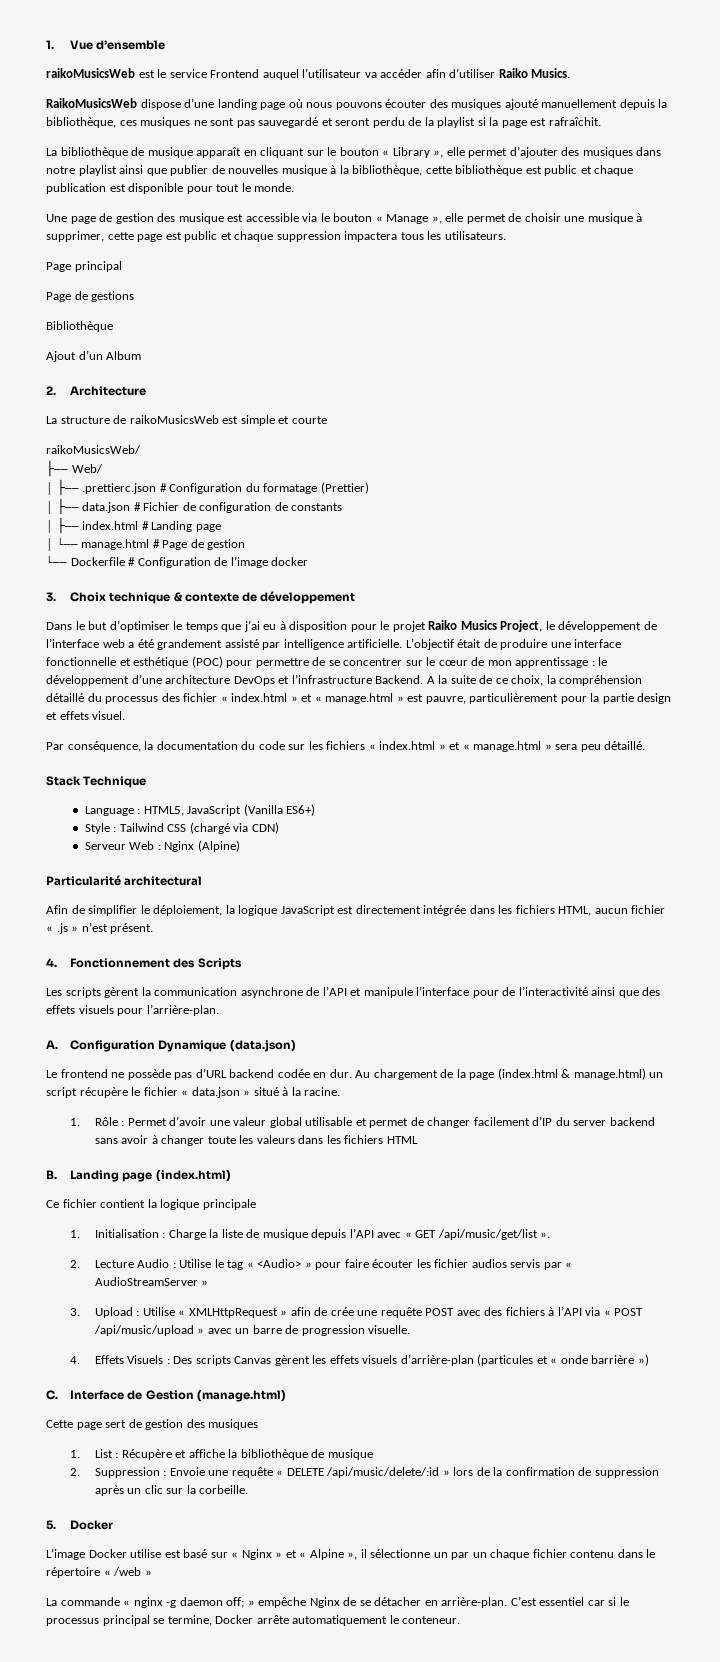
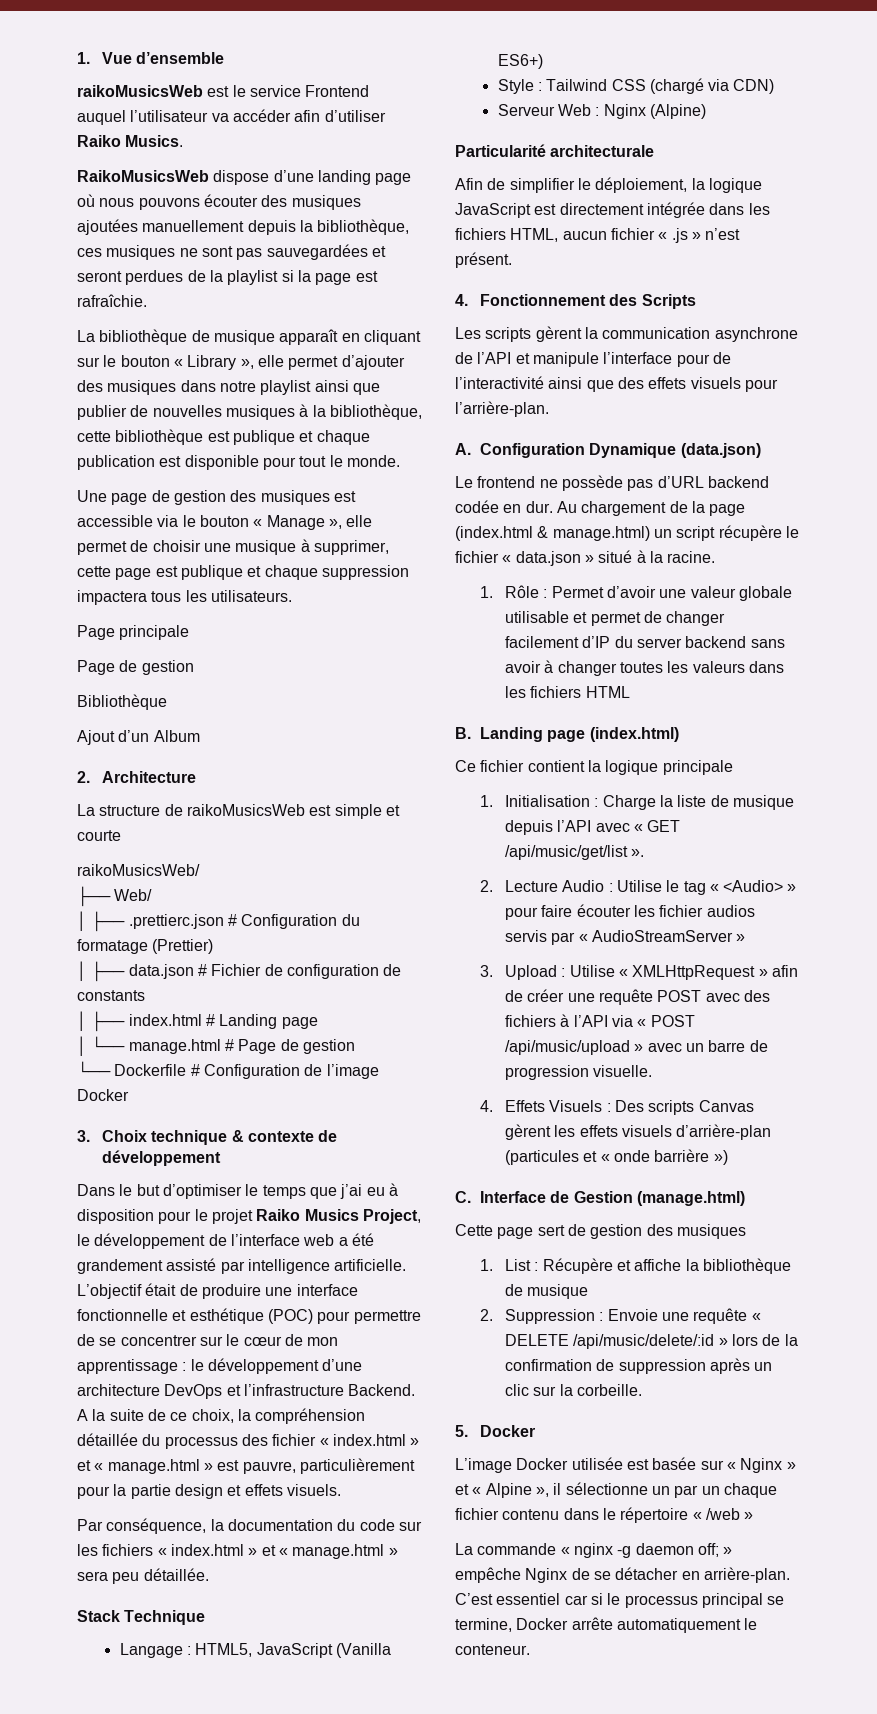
- RaikoMusicsWeb dispose d’une landing page où nous pouvons écouter des musiques ajouté manuellement depuis la bibliothèque, ces musiques ne sont pas sauvegardé et seront perdu de la playlist si la page est rafraîchit.
+ RaikoMusicsWeb dispose d’une landing page où nous pouvons écouter des musiques ajoutées manuellement depuis la bibliothèque, ces musiques ne sont pas sauvegardées et seront perdues de la playlist si la page est rafraîchie.
- La bibliothèque de musique apparaît en cliquant sur le bouton « Library », elle permet d’ajouter des musiques dans notre playlist ainsi que publier de nouvelles musique à la bibliothèque, cette bibliothèque est public et chaque publication est disponible pour tout le monde.
+ La bibliothèque de musique apparaît en cliquant sur le bouton « Library », elle permet d’ajouter des musiques dans notre playlist ainsi que publier de nouvelles musiques à la bibliothèque, cette bibliothèque est publique et chaque publication est disponible pour tout le monde.
- Une page de gestion des musique est accessible via le bouton « Manage », elle permet de choisir une musique à supprimer, cette page est public et chaque suppression impactera tous les utilisateurs.
+ Une page de gestion des musiques est accessible via le bouton « Manage », elle permet de choisir une musique à supprimer, cette page est publique et chaque suppression impactera tous les utilisateurs.
- Page principal
- Page de gestions
+ Page principale
+ Page de gestion
- └── Dockerfile # Configuration de l’image docker
+ └── Dockerfile # Configuration de l’image Docker
- A la suite de ce choix, la compréhension détaillé du processus des fichier « index.html » et « manage.html » est pauvre, particulièrement pour la partie design et effets visuel.
+ A la suite de ce choix, la compréhension détaillée du processus des fichier « index.html » et « manage.html » est pauvre, particulièrement pour la partie design et effets visuels.
- Par conséquence, la documentation du code sur les fichiers « index.html » et « manage.html » sera peu détaillé.
+ Par conséquence, la documentation du code sur les fichiers « index.html » et « manage.html » sera peu détaillée.
- Language : HTML5, JavaScript (Vanilla ES6+)
+ Langage : HTML5, JavaScript (Vanilla ES6+)
- Particularité architectural
+ Particularité architecturale
- 1. Rôle : Permet d’avoir une valeur global utilisable et permet de changer facilement d’IP du server backend sans avoir à changer toute les valeurs dans les fichiers HTML
+ 1. Rôle : Permet d’avoir une valeur globale utilisable et permet de changer facilement d’IP du server backend sans avoir à changer toutes les valeurs dans les fichiers HTML
- 3. Upload : Utilise « XMLHttpRequest » afin de crée une requête POST avec des fichiers à l’API via « POST /api/music/upload » avec un barre de progression visuelle.
+ 3. Upload : Utilise « XMLHttpRequest » afin de créer une requête POST avec des fichiers à l’API via « POST /api/music/upload » avec un barre de progression visuelle.
- L’image Docker utilise est basé sur « Nginx » et « Alpine », il sélectionne un par un chaque fichier contenu dans le répertoire « /web »
+ L’image Docker utilisée est basée sur « Nginx » et « Alpine », il sélectionne un par un chaque fichier contenu dans le répertoire « /web »

